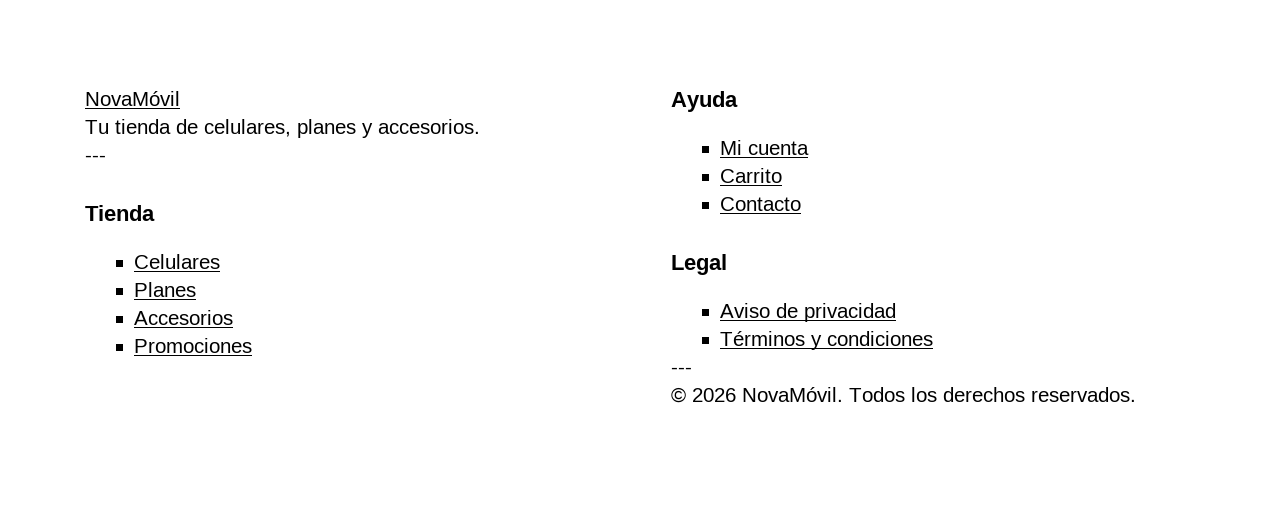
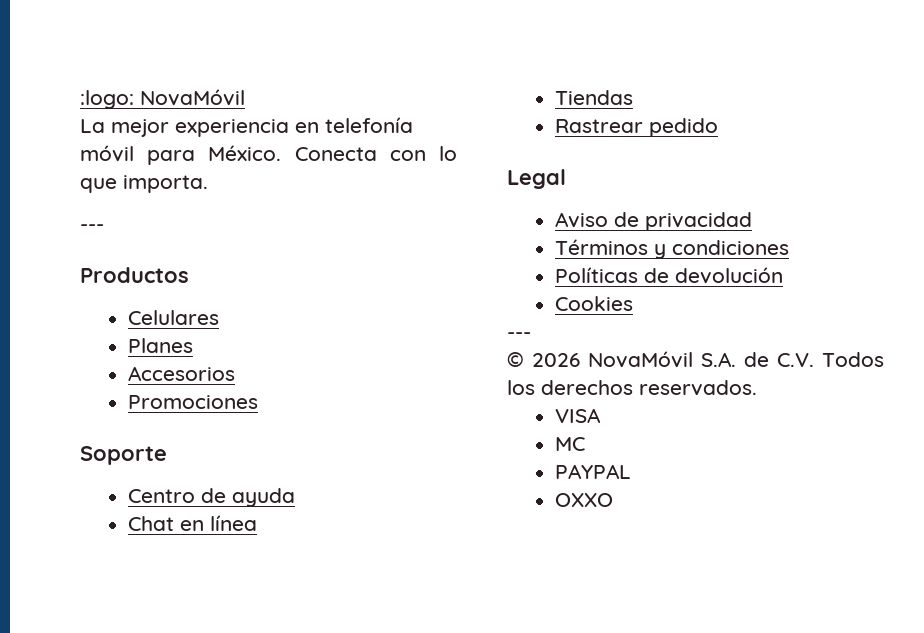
- NovaMóvil
+ :logo: NovaMóvil
- Tu tienda de celulares, planes y accesorios.
+ La mejor experiencia en telefonía móvil para México. Conecta con lo que importa.
  ---
- Tienda
+ Productos
- Ayuda
- Mi cuenta
- Carrito
- Contacto
+ Soporte
+ Centro de ayuda
+ Chat en línea
+ Tiendas
+ Rastrear pedido
+ Políticas de devolución
+ Cookies
- © 2026 NovaMóvil. Todos los derechos reservados.
+ © 2026 NovaMóvil S.A. de C.V. Todos los derechos reservados.
+ VISA
+ MC
+ PAYPAL
+ OXXO

